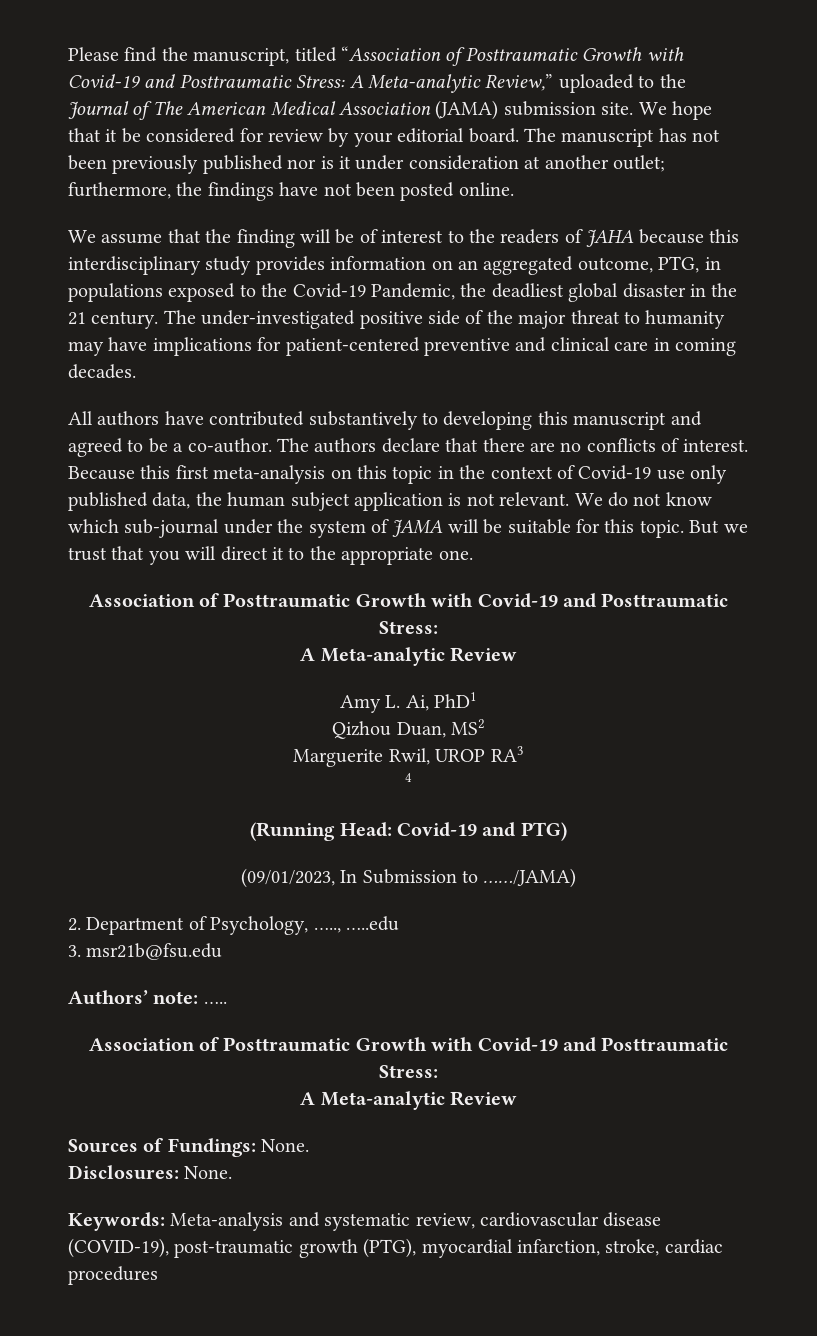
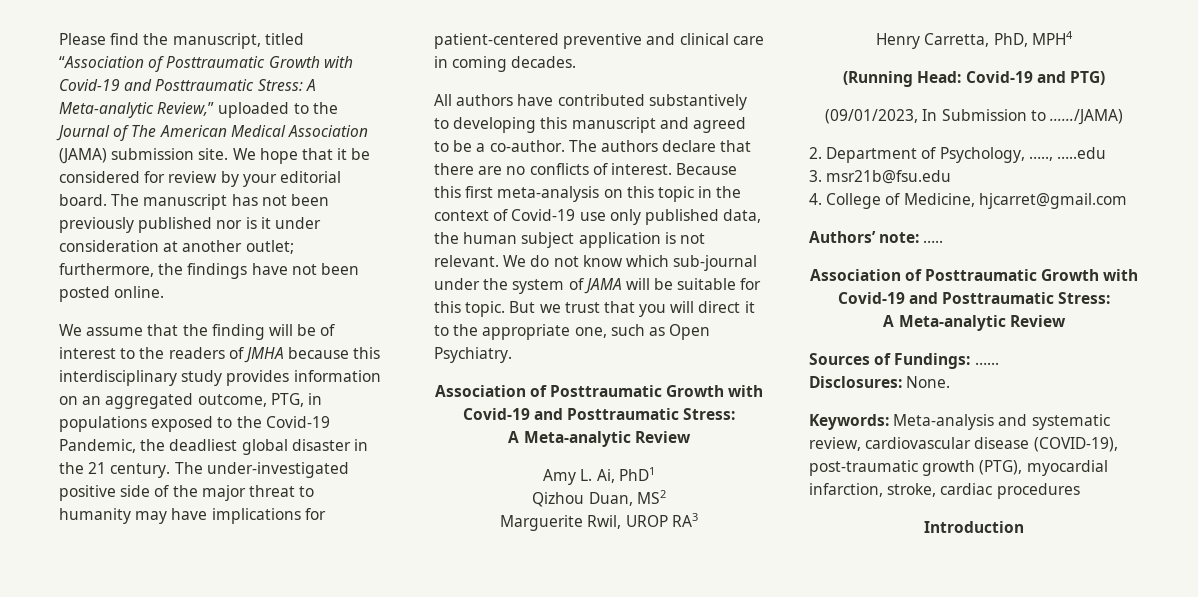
- We assume that the finding will be of interest to the readers of JAHA because this interdisciplinary study provides information on an aggregated outcome, PTG, in populations exposed to the Covid-19 Pandemic, the deadliest global disaster in the 21 century.
+ We assume that the finding will be of interest to the readers of JMHA because this interdisciplinary study provides information on an aggregated outcome, PTG, in populations exposed to the Covid-19 Pandemic, the deadliest global disaster in the 21 century.
- But we trust that you will direct it to the appropriate one.
+ But we trust that you will direct it to the appropriate one, such as Open Psychiatry.
- 4
+ Henry Carretta, PhD, MPH4
+ 4. College of Medicine, hjcarret@gmail.com
- Sources of Fundings: None.
+ Sources of Fundings: …...
+ Introduction

